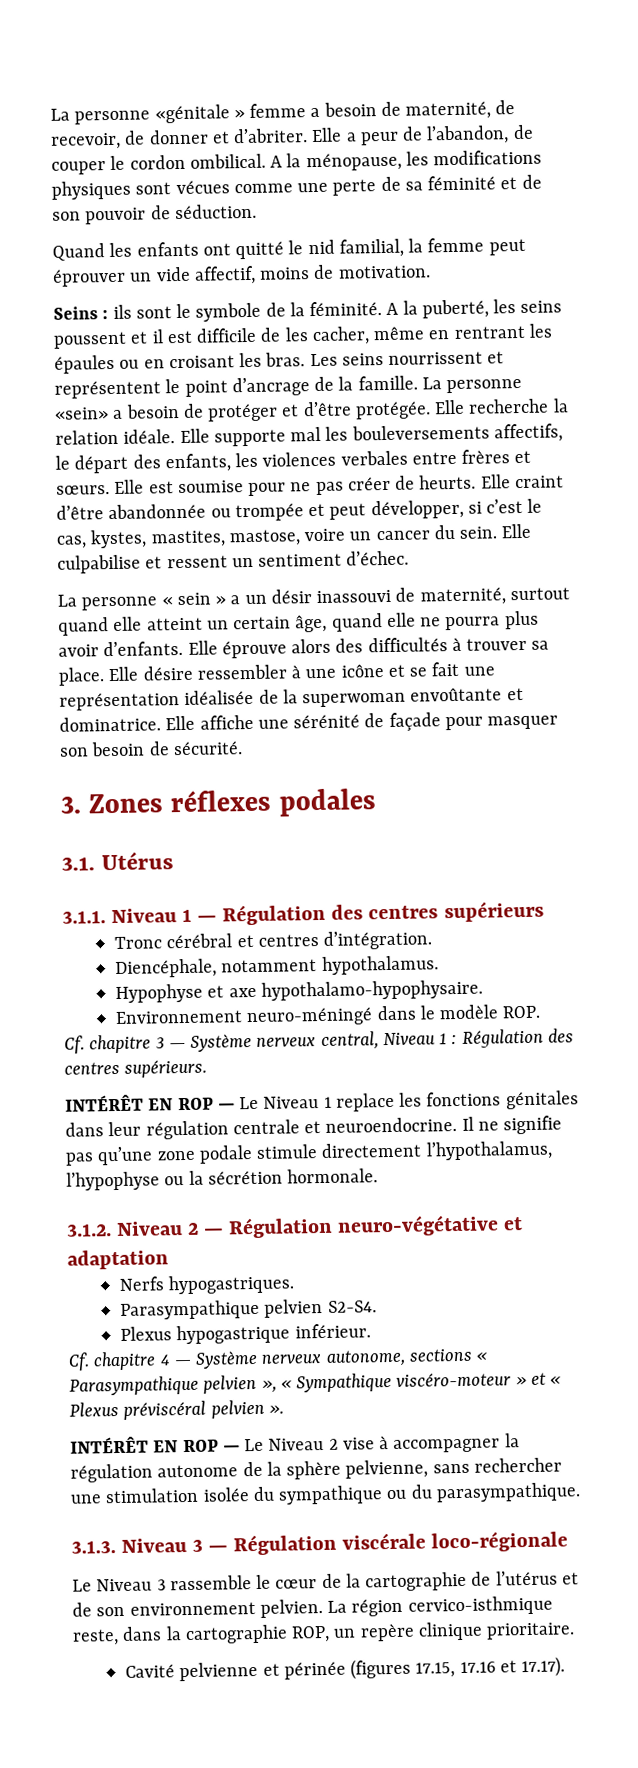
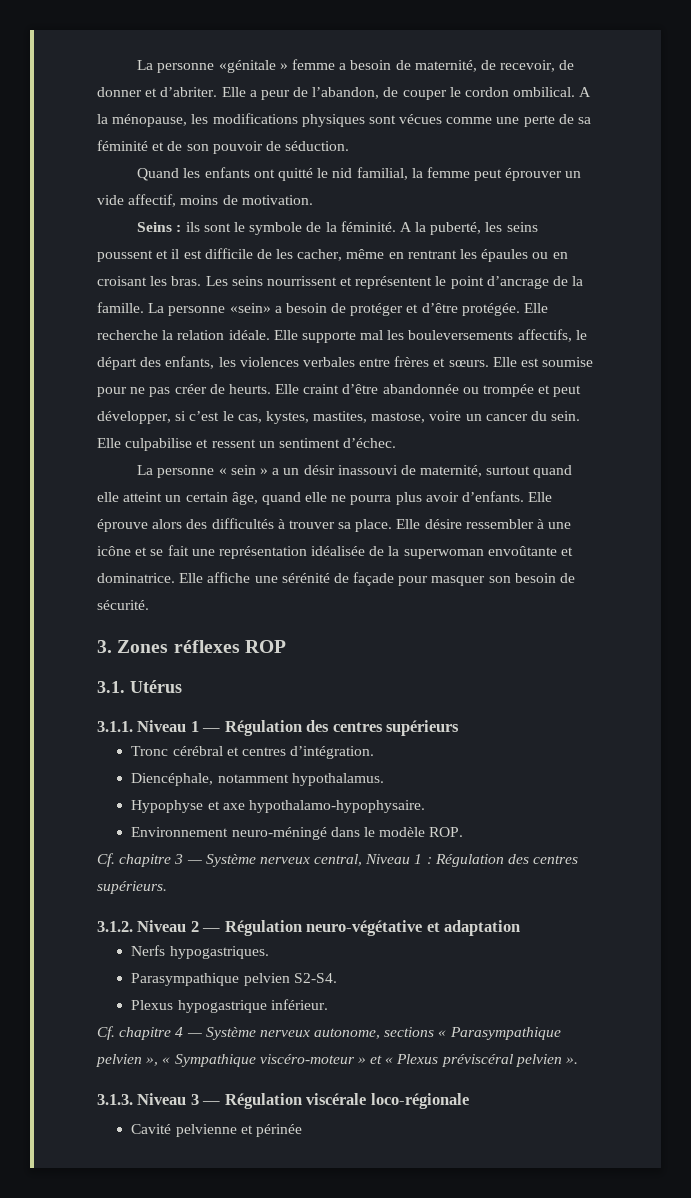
- 3. Zones réflexes podales
+ 3. Zones réflexes ROP
- INTÉRÊT EN ROP — Le Niveau 1 replace les fonctions génitales dans leur régulation centrale et neuroendocrine. Il ne signifie pas qu’une zone podale stimule directement l’hypothalamus, l’hypophyse ou la sécrétion hormonale.
- INTÉRÊT EN ROP — Le Niveau 2 vise à accompagner la régulation autonome de la sphère pelvienne, sans rechercher une stimulation isolée du sympathique ou du parasympathique.
- Le Niveau 3 rassemble le cœur de la cartographie de l’utérus et de son environnement pelvien. La région cervico-isthmique reste, dans la cartographie ROP, un repère clinique prioritaire.
- Cavité pelvienne et périnée (figures 17.15, 17.16 et 17.17).
+ Cavité pelvienne et périnée

